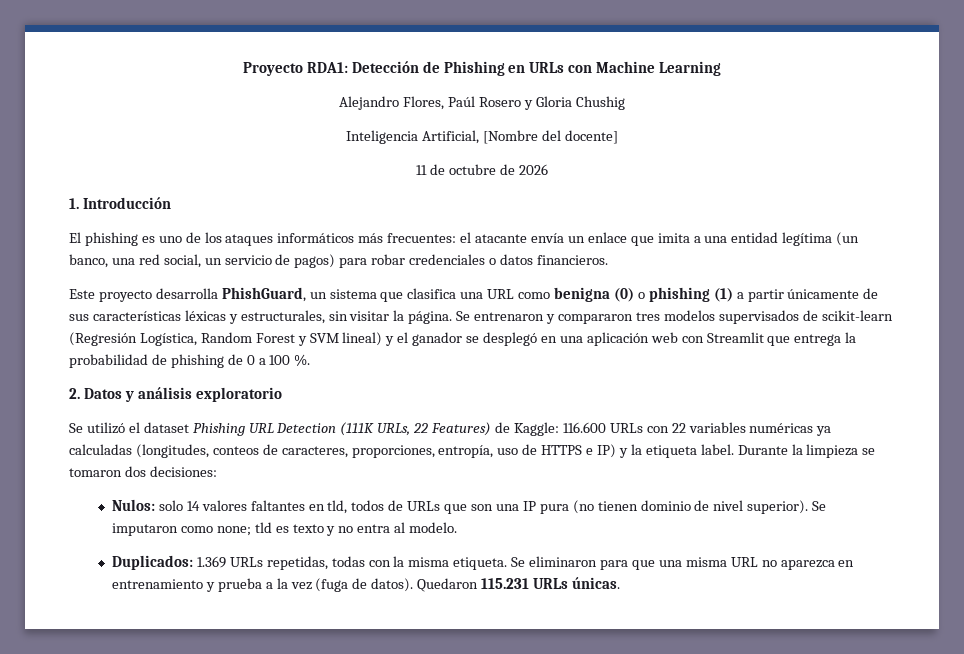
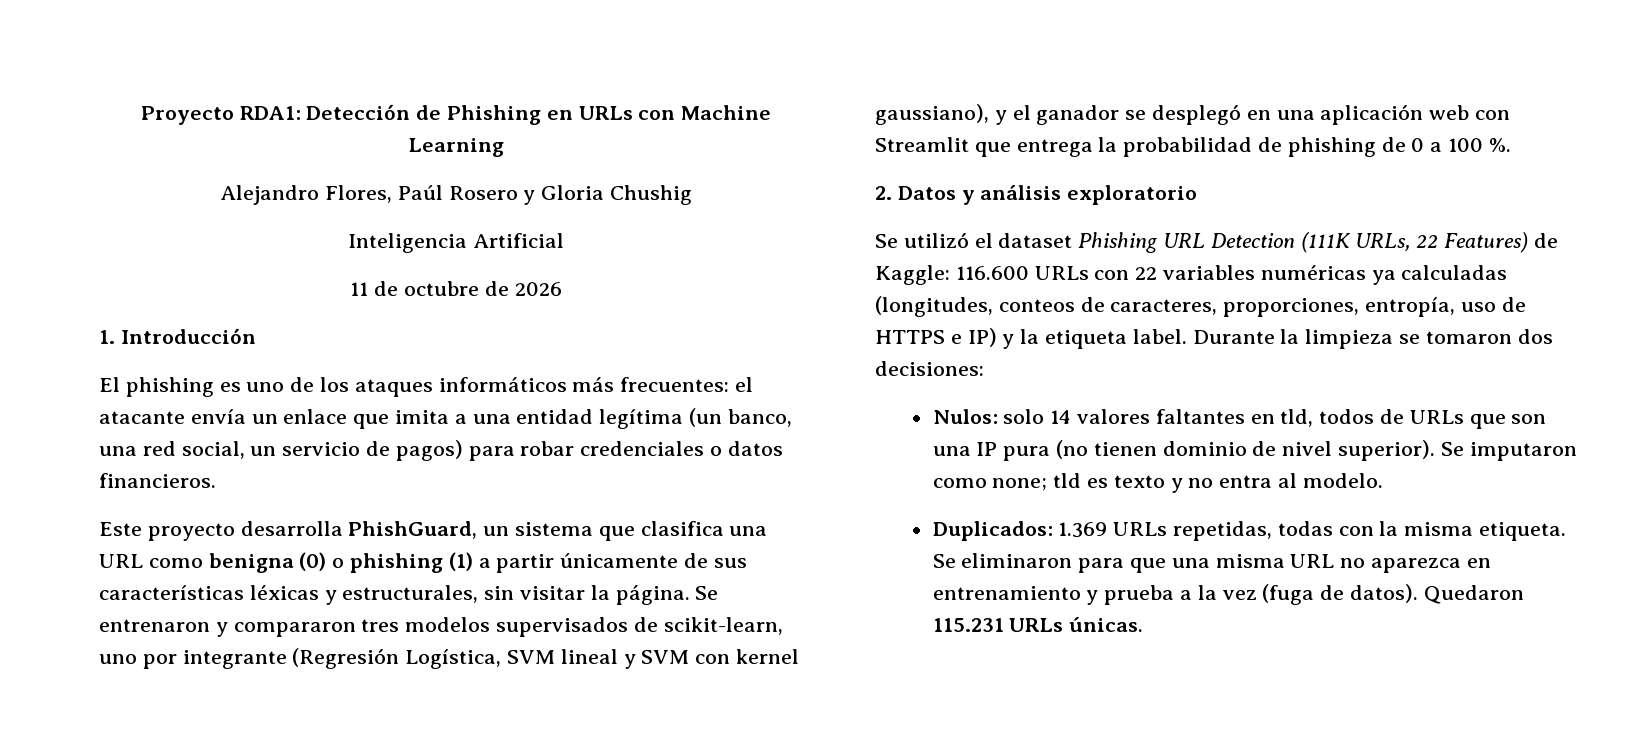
- Inteligencia Artificial, [Nombre del docente]
+ Inteligencia Artificial
- Se entrenaron y compararon tres modelos supervisados de scikit-learn (Regresión Logística, Random Forest y SVM lineal) y el ganador se desplegó en una aplicación web con Streamlit que entrega la probabilidad de phishing de 0 a 100 %.
+ Se entrenaron y compararon tres modelos supervisados de scikit-learn, uno por integrante (Regresión Logística, SVM lineal y SVM con kernel gaussiano), y el ganador se desplegó en una aplicación web con Streamlit que entrega la probabilidad de phishing de 0 a 100 %.

